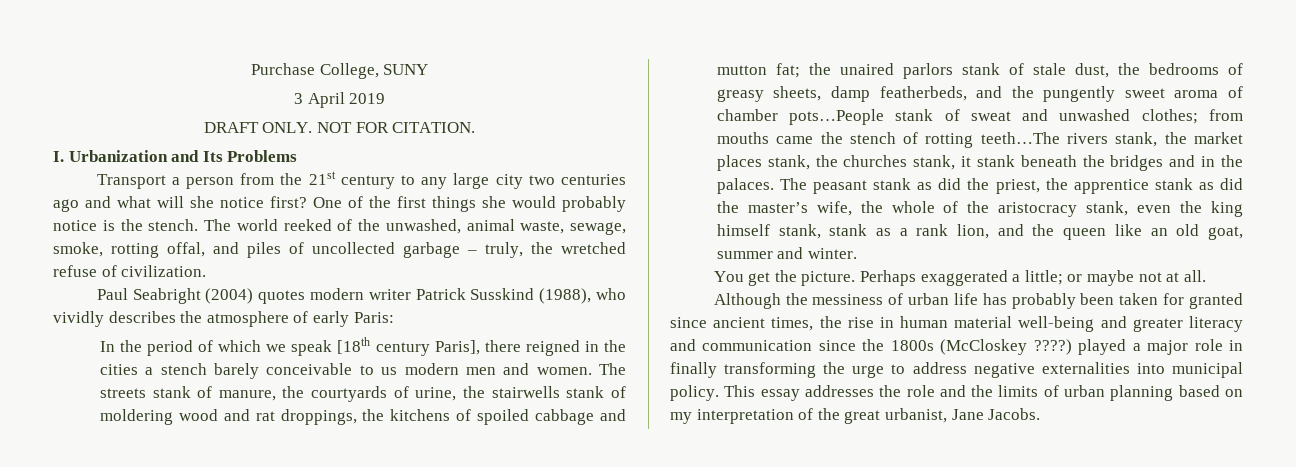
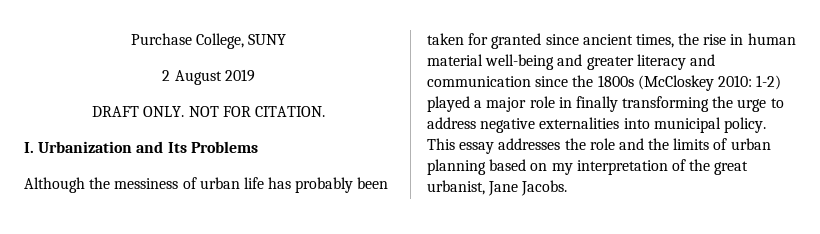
- 3 April 2019
+ 2 August 2019
- Transport a person from the 21st century to any large city two centuries ago and what will she notice first? One of the first things she would probably notice is the stench. The world reeked of the unwashed, animal waste, sewage, smoke, rotting offal, and piles of uncollected garbage – truly, the wretched refuse of civilization.
- Paul Seabright (2004) quotes modern writer Patrick Susskind (1988), who vividly describes the atmosphere of early Paris:
- In the period of which we speak [18th century Paris], there reigned in the cities a stench barely conceivable to us modern men and women. The streets stank of manure, the courtyards of urine, the stairwells stank of moldering wood and rat droppings, the kitchens of spoiled cabbage and mutton fat; the unaired parlors stank of stale dust, the bedrooms of greasy sheets, damp featherbeds, and the pungently sweet aroma of chamber pots…People stank of sweat and unwashed clothes; from mouths came the stench of rotting teeth…The rivers stank, the market places stank, the churches stank, it stank beneath the bridges and in the palaces. The peasant stank as did the priest, the apprentice stank as did the master’s wife, the whole of the aristocracy stank, even the king himself stank, stank as a rank lion, and the queen like an old goat, summer and winter.
- You get the picture. Perhaps exaggerated a little; or maybe not at all.
- Although the messiness of urban life has probably been taken for granted since ancient times, the rise in human material well-being and greater literacy and communication since the 1800s (McCloskey ????) played a major role in finally transforming the urge to address negative externalities into municipal policy.
+ Although the messiness of urban life has probably been taken for granted since ancient times, the rise in human material well-being and greater literacy and communication since the 1800s (McCloskey 2010: 1-2) played a major role in finally transforming the urge to address negative externalities into municipal policy.

